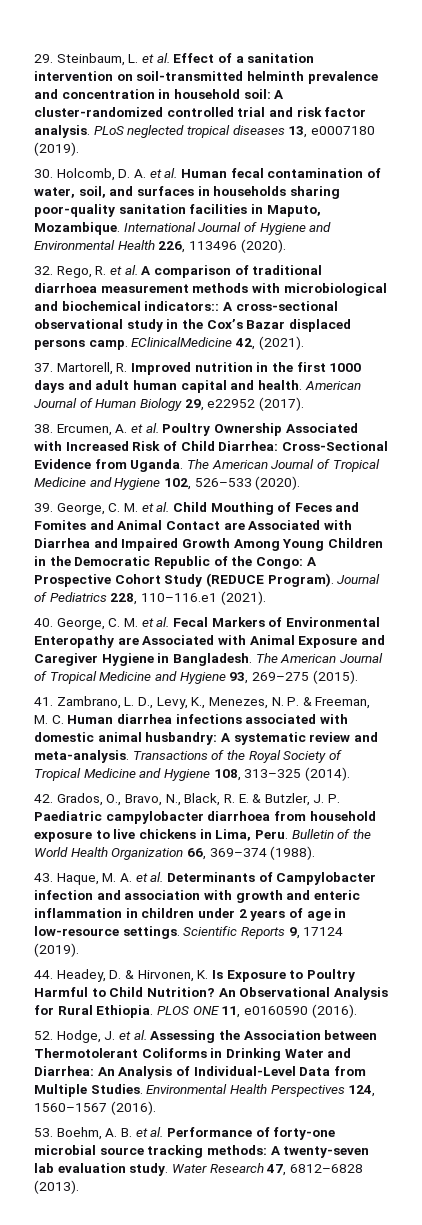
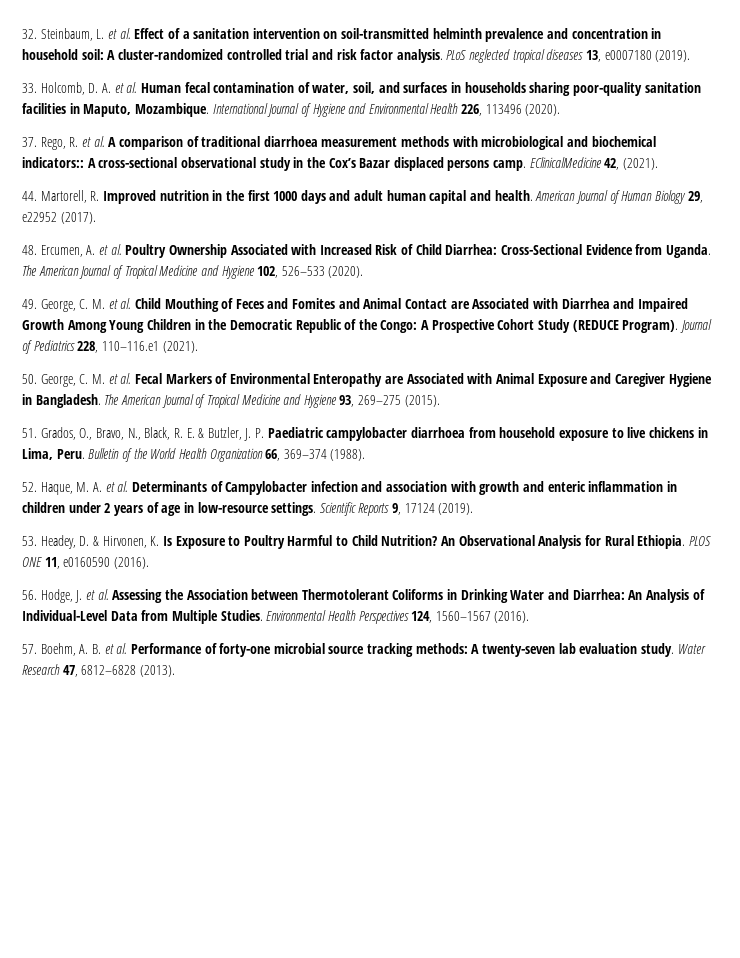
- 29. Steinbaum, L. et al. Effect of a sanitation intervention on soil-transmitted helminth prevalence and concentration in household soil: A cluster-randomized controlled trial and risk factor analysis.
+ 32. Steinbaum, L. et al. Effect of a sanitation intervention on soil-transmitted helminth prevalence and concentration in household soil: A cluster-randomized controlled trial and risk factor analysis.
- 30. Holcomb, D. A. et al. Human fecal contamination of water, soil, and surfaces in households sharing poor-quality sanitation facilities in Maputo, Mozambique.
+ 33. Holcomb, D. A. et al. Human fecal contamination of water, soil, and surfaces in households sharing poor-quality sanitation facilities in Maputo, Mozambique.
- 32. Rego, R. et al. A comparison of traditional diarrhoea measurement methods with microbiological and biochemical indicators:: A cross-sectional observational study in the Cox’s Bazar displaced persons camp.
+ 37. Rego, R. et al. A comparison of traditional diarrhoea measurement methods with microbiological and biochemical indicators:: A cross-sectional observational study in the Cox’s Bazar displaced persons camp.
- 37. Martorell, R. Improved nutrition in the first 1000 days and adult human capital and health.
+ 44. Martorell, R. Improved nutrition in the first 1000 days and adult human capital and health.
- 38. Ercumen, A. et al. Poultry Ownership Associated with Increased Risk of Child Diarrhea: Cross-Sectional Evidence from Uganda.
+ 48. Ercumen, A. et al. Poultry Ownership Associated with Increased Risk of Child Diarrhea: Cross-Sectional Evidence from Uganda.
- 39. George, C. M. et al. Child Mouthing of Feces and Fomites and Animal Contact are Associated with Diarrhea and Impaired Growth Among Young Children in the Democratic Republic of the Congo: A Prospective Cohort Study (REDUCE Program).
+ 49. George, C. M. et al. Child Mouthing of Feces and Fomites and Animal Contact are Associated with Diarrhea and Impaired Growth Among Young Children in the Democratic Republic of the Congo: A Prospective Cohort Study (REDUCE Program).
- 40. George, C. M. et al. Fecal Markers of Environmental Enteropathy are Associated with Animal Exposure and Caregiver Hygiene in Bangladesh.
+ 50. George, C. M. et al. Fecal Markers of Environmental Enteropathy are Associated with Animal Exposure and Caregiver Hygiene in Bangladesh.
- 41. Zambrano, L. D., Levy, K., Menezes, N. P. & Freeman, M. C. Human diarrhea infections associated with domestic animal husbandry: A systematic review and meta-analysis. Transactions of the Royal Society of Tropical Medicine and Hygiene 108, 313–325 (2014).
- 42. Grados, O., Bravo, N., Black, R. E. & Butzler, J. P. Paediatric campylobacter diarrhoea from household exposure to live chickens in Lima, Peru.
+ 51. Grados, O., Bravo, N., Black, R. E. & Butzler, J. P. Paediatric campylobacter diarrhoea from household exposure to live chickens in Lima, Peru.
- 43. Haque, M. A. et al. Determinants of Campylobacter infection and association with growth and enteric inflammation in children under 2 years of age in low-resource settings.
+ 52. Haque, M. A. et al. Determinants of Campylobacter infection and association with growth and enteric inflammation in children under 2 years of age in low-resource settings.
- 44. Headey, D. & Hirvonen, K. Is Exposure to Poultry Harmful to Child Nutrition?
+ 53. Headey, D. & Hirvonen, K. Is Exposure to Poultry Harmful to Child Nutrition?
- 52. Hodge, J. et al. Assessing the Association between Thermotolerant Coliforms in Drinking Water and Diarrhea: An Analysis of Individual-Level Data from Multiple Studies.
+ 56. Hodge, J. et al. Assessing the Association between Thermotolerant Coliforms in Drinking Water and Diarrhea: An Analysis of Individual-Level Data from Multiple Studies.
- 53. Boehm, A. B. et al. Performance of forty-one microbial source tracking methods: A twenty-seven lab evaluation study.
+ 57. Boehm, A. B. et al. Performance of forty-one microbial source tracking methods: A twenty-seven lab evaluation study.

